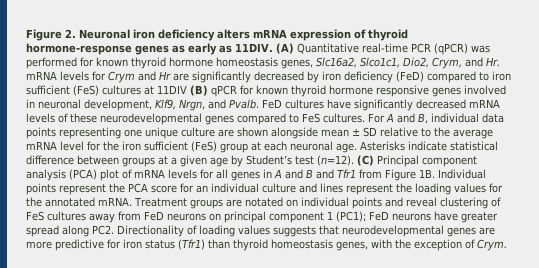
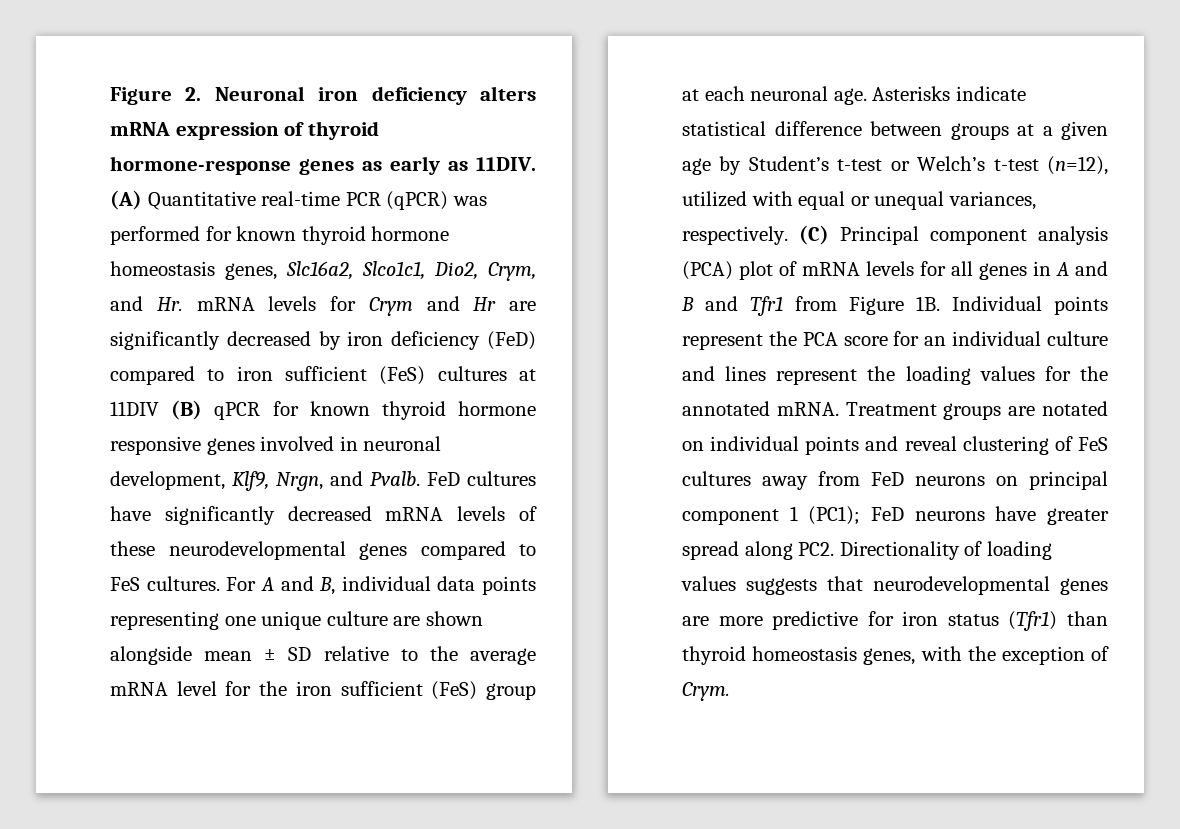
- Asterisks indicate statistical difference between groups at a given age by Student’s test (n=12).
+ Asterisks indicate statistical difference between groups at a given age by Student’s t-test or Welch’s t-test (n=12), utilized with equal or unequal variances, respectively.

